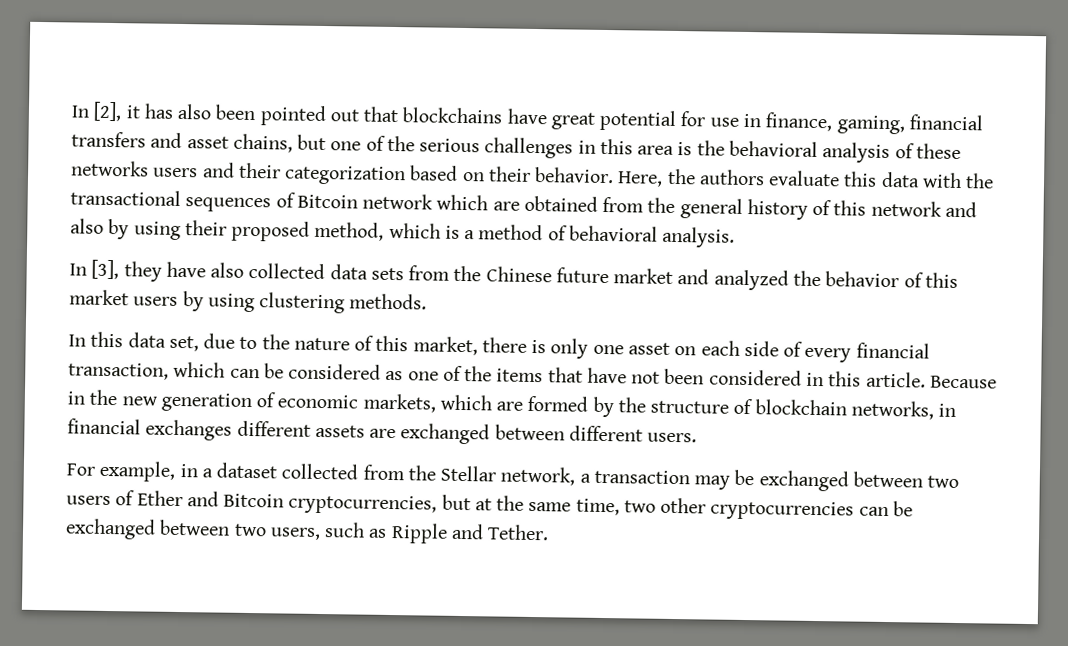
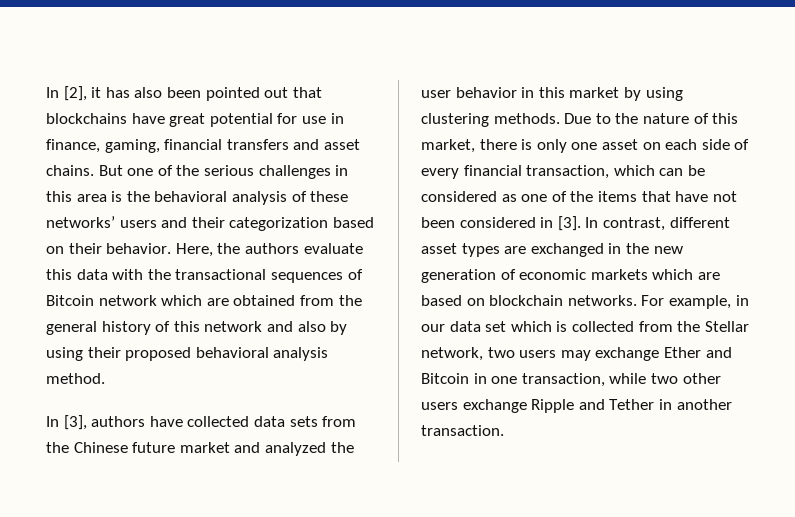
- In [2], it has also been pointed out that blockchains have great potential for use in finance, gaming, financial transfers and asset chains, but one of the serious challenges in this area is the behavioral analysis of these networks users and their categorization based on their behavior.
+ In [2], it has also been pointed out that blockchains have great potential for use in finance, gaming, financial transfers and asset chains. But one of the serious challenges in this area is the behavioral analysis of these networks’ users and their categorization based on their behavior.
- Here, the authors evaluate this data with the transactional sequences of Bitcoin network which are obtained from the general history of this network and also by using their proposed method, which is a method of behavioral analysis.
+ Here, the authors evaluate this data with the transactional sequences of Bitcoin network which are obtained from the general history of this network and also by using their proposed behavioral analysis method.
- In [3], they have also collected data sets from the Chinese future market and analyzed the behavior of this market users by using clustering methods.
- In this data set, due to the nature of this market, there is only one asset on each side of every financial transaction, which can be considered as one of the items that have not been considered in this article. Because in the new generation of economic markets, which are formed by the structure of blockchain networks, in financial exchanges different assets are exchanged between different users.
- For example, in a dataset collected from the Stellar network, a transaction may be exchanged between two users of Ether and Bitcoin cryptocurrencies, but at the same time, two other cryptocurrencies can be exchanged between two users, such as Ripple and Tether.
+ In [3], authors have collected data sets from the Chinese future market and analyzed the user behavior in this market by using clustering methods. Due to the nature of this market, there is only one asset on each side of every financial transaction, which can be considered as one of the items that have not been considered in [3]. In contrast, different asset types are exchanged in the new generation of economic markets which are based on blockchain networks. For example, in our data set which is collected from the Stellar network, two users may exchange Ether and Bitcoin in one transaction, while two other users exchange Ripple and Tether in another transaction.

